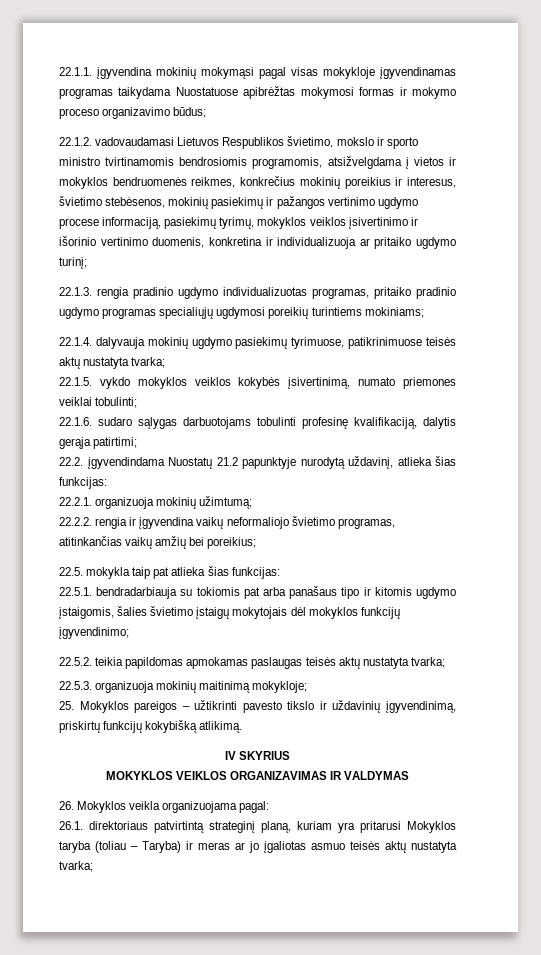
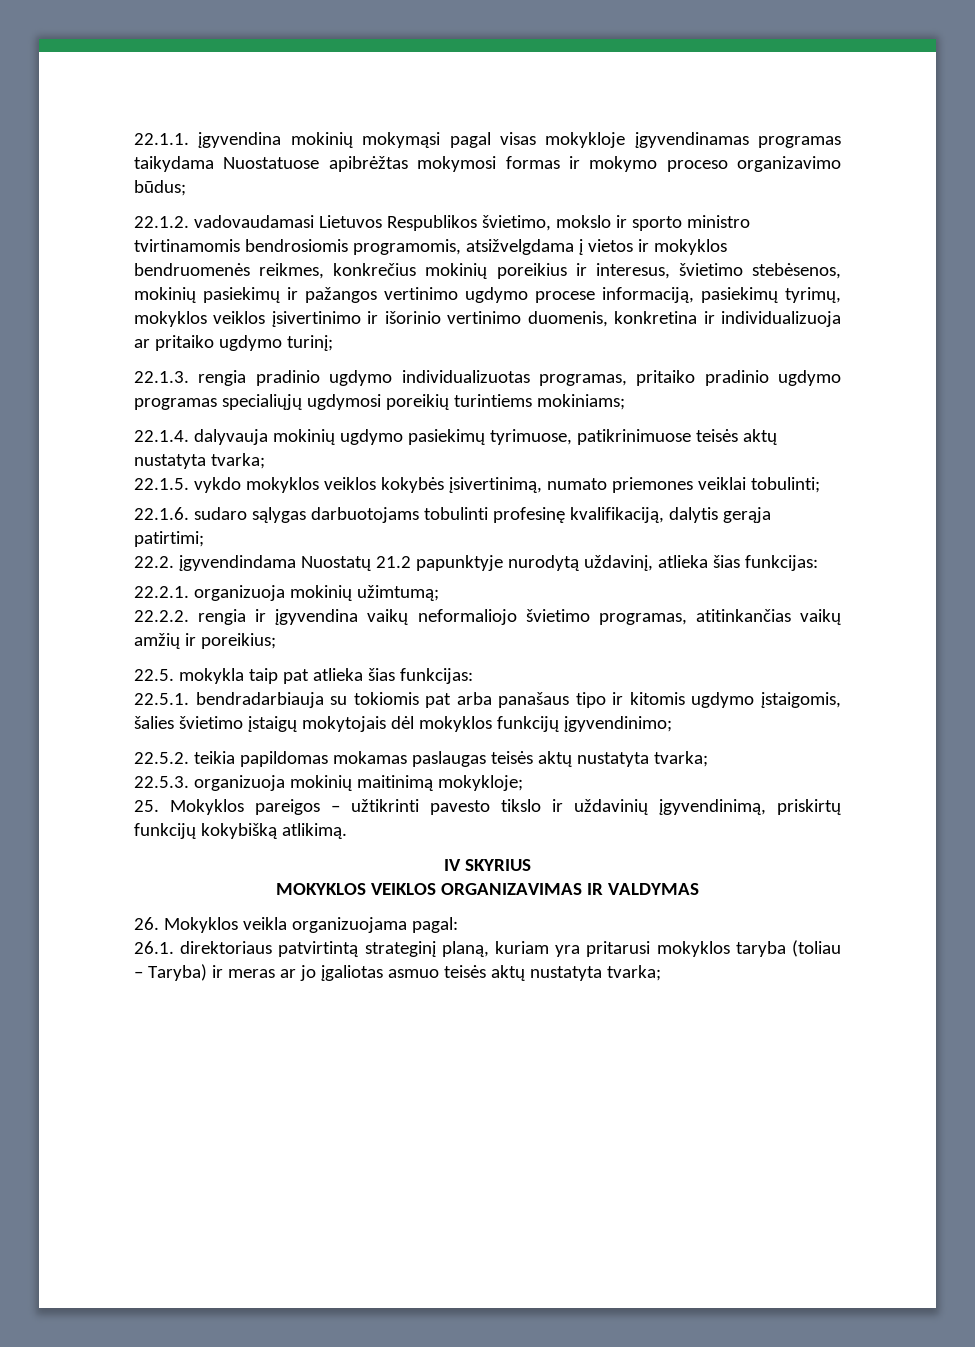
- 22.2.2. rengia ir įgyvendina vaikų neformaliojo švietimo programas, atitinkančias vaikų amžių bei poreikius;
+ 22.2.2. rengia ir įgyvendina vaikų neformaliojo švietimo programas, atitinkančias vaikų amžių ir poreikius;
- 22.5.2. teikia papildomas apmokamas paslaugas teisės aktų nustatyta tvarka;
+ 22.5.2. teikia papildomas mokamas paslaugas teisės aktų nustatyta tvarka;
- 26.1. direktoriaus patvirtintą strateginį planą, kuriam yra pritarusi Mokyklos taryba (toliau – Taryba) ir meras ar jo įgaliotas asmuo teisės aktų nustatyta tvarka;
+ 26.1. direktoriaus patvirtintą strateginį planą, kuriam yra pritarusi mokyklos taryba (toliau – Taryba) ir meras ar jo įgaliotas asmuo teisės aktų nustatyta tvarka;

